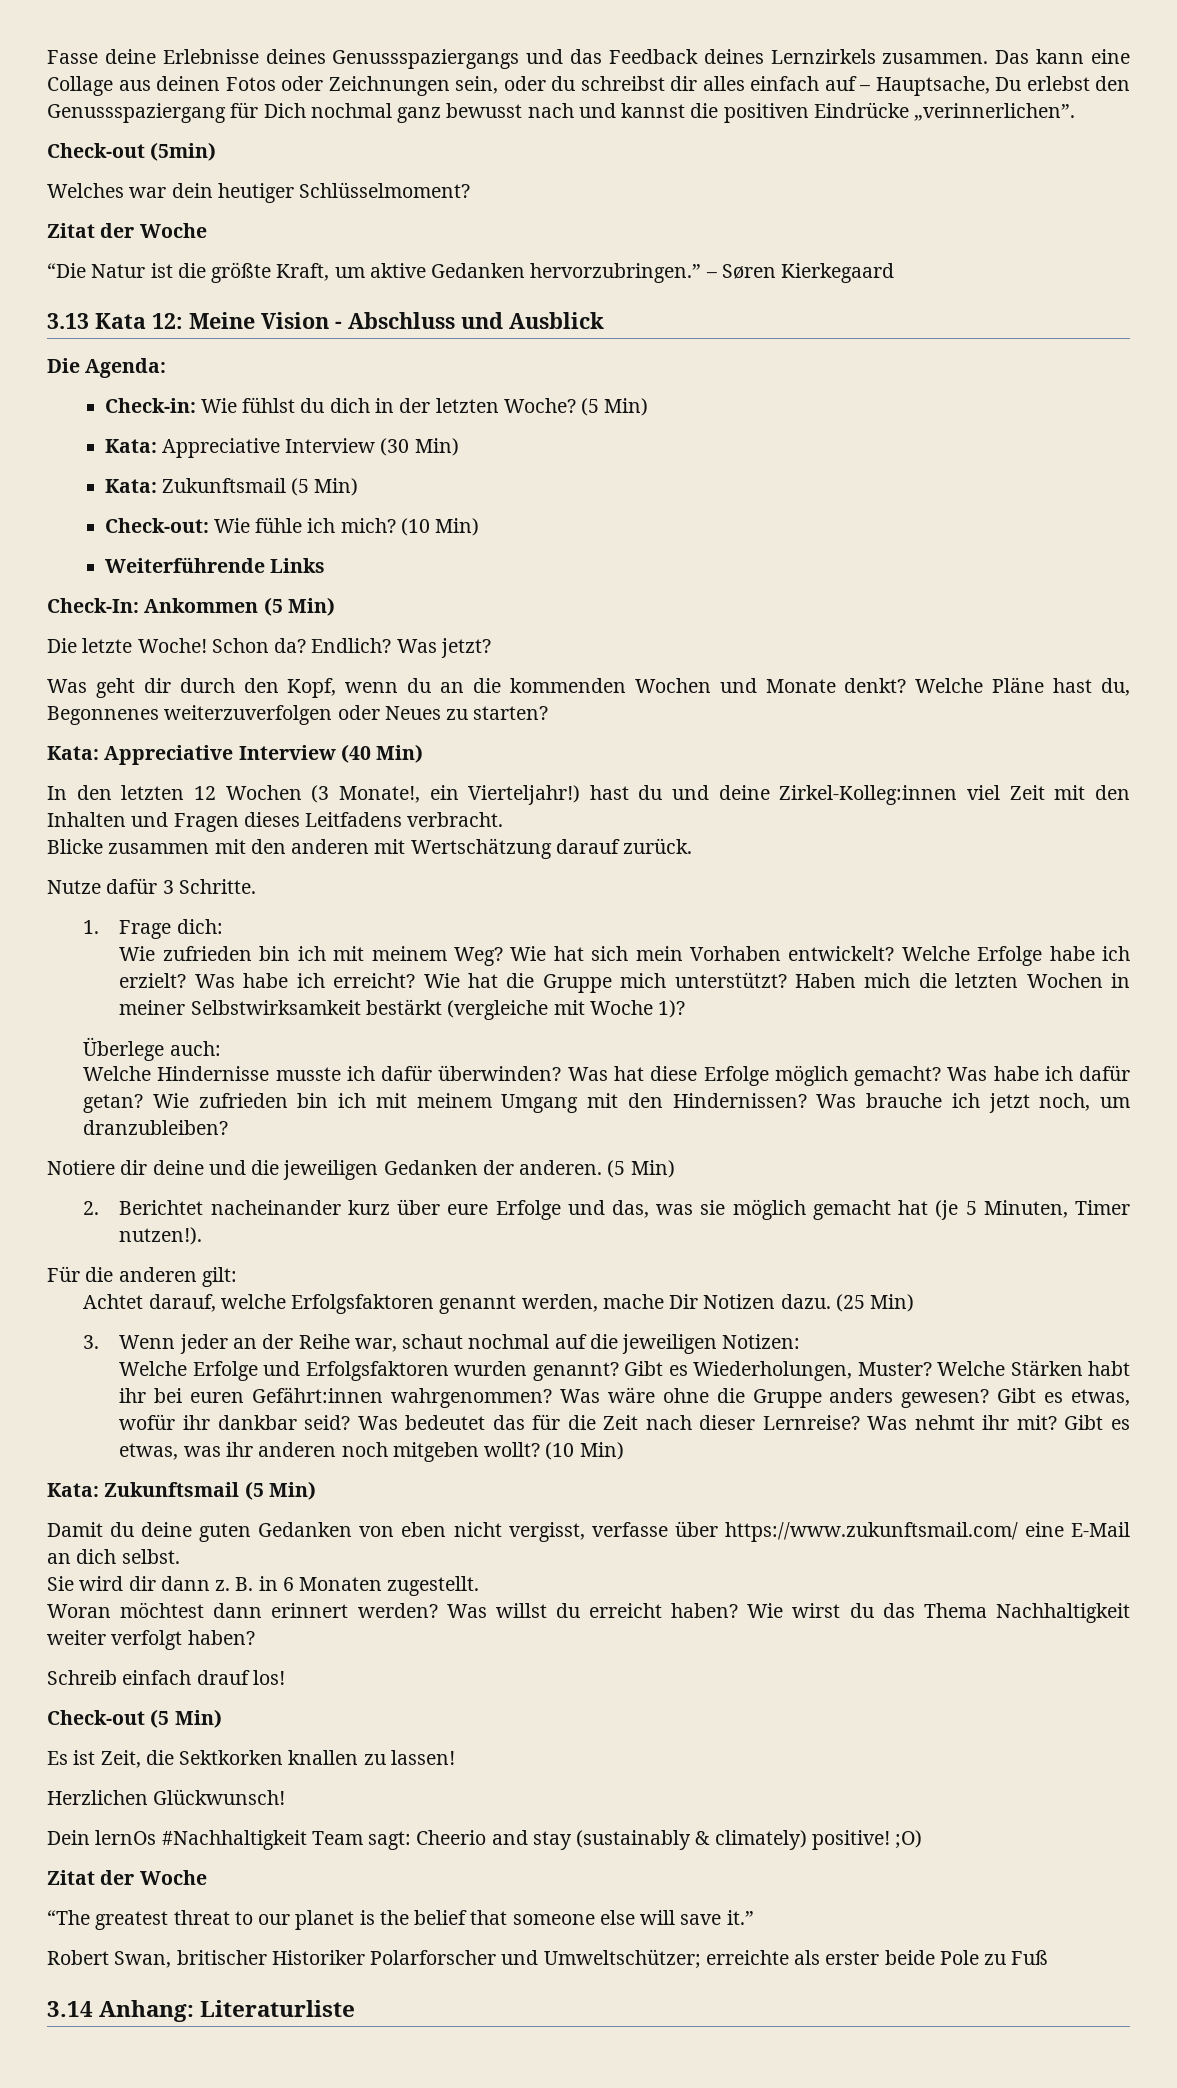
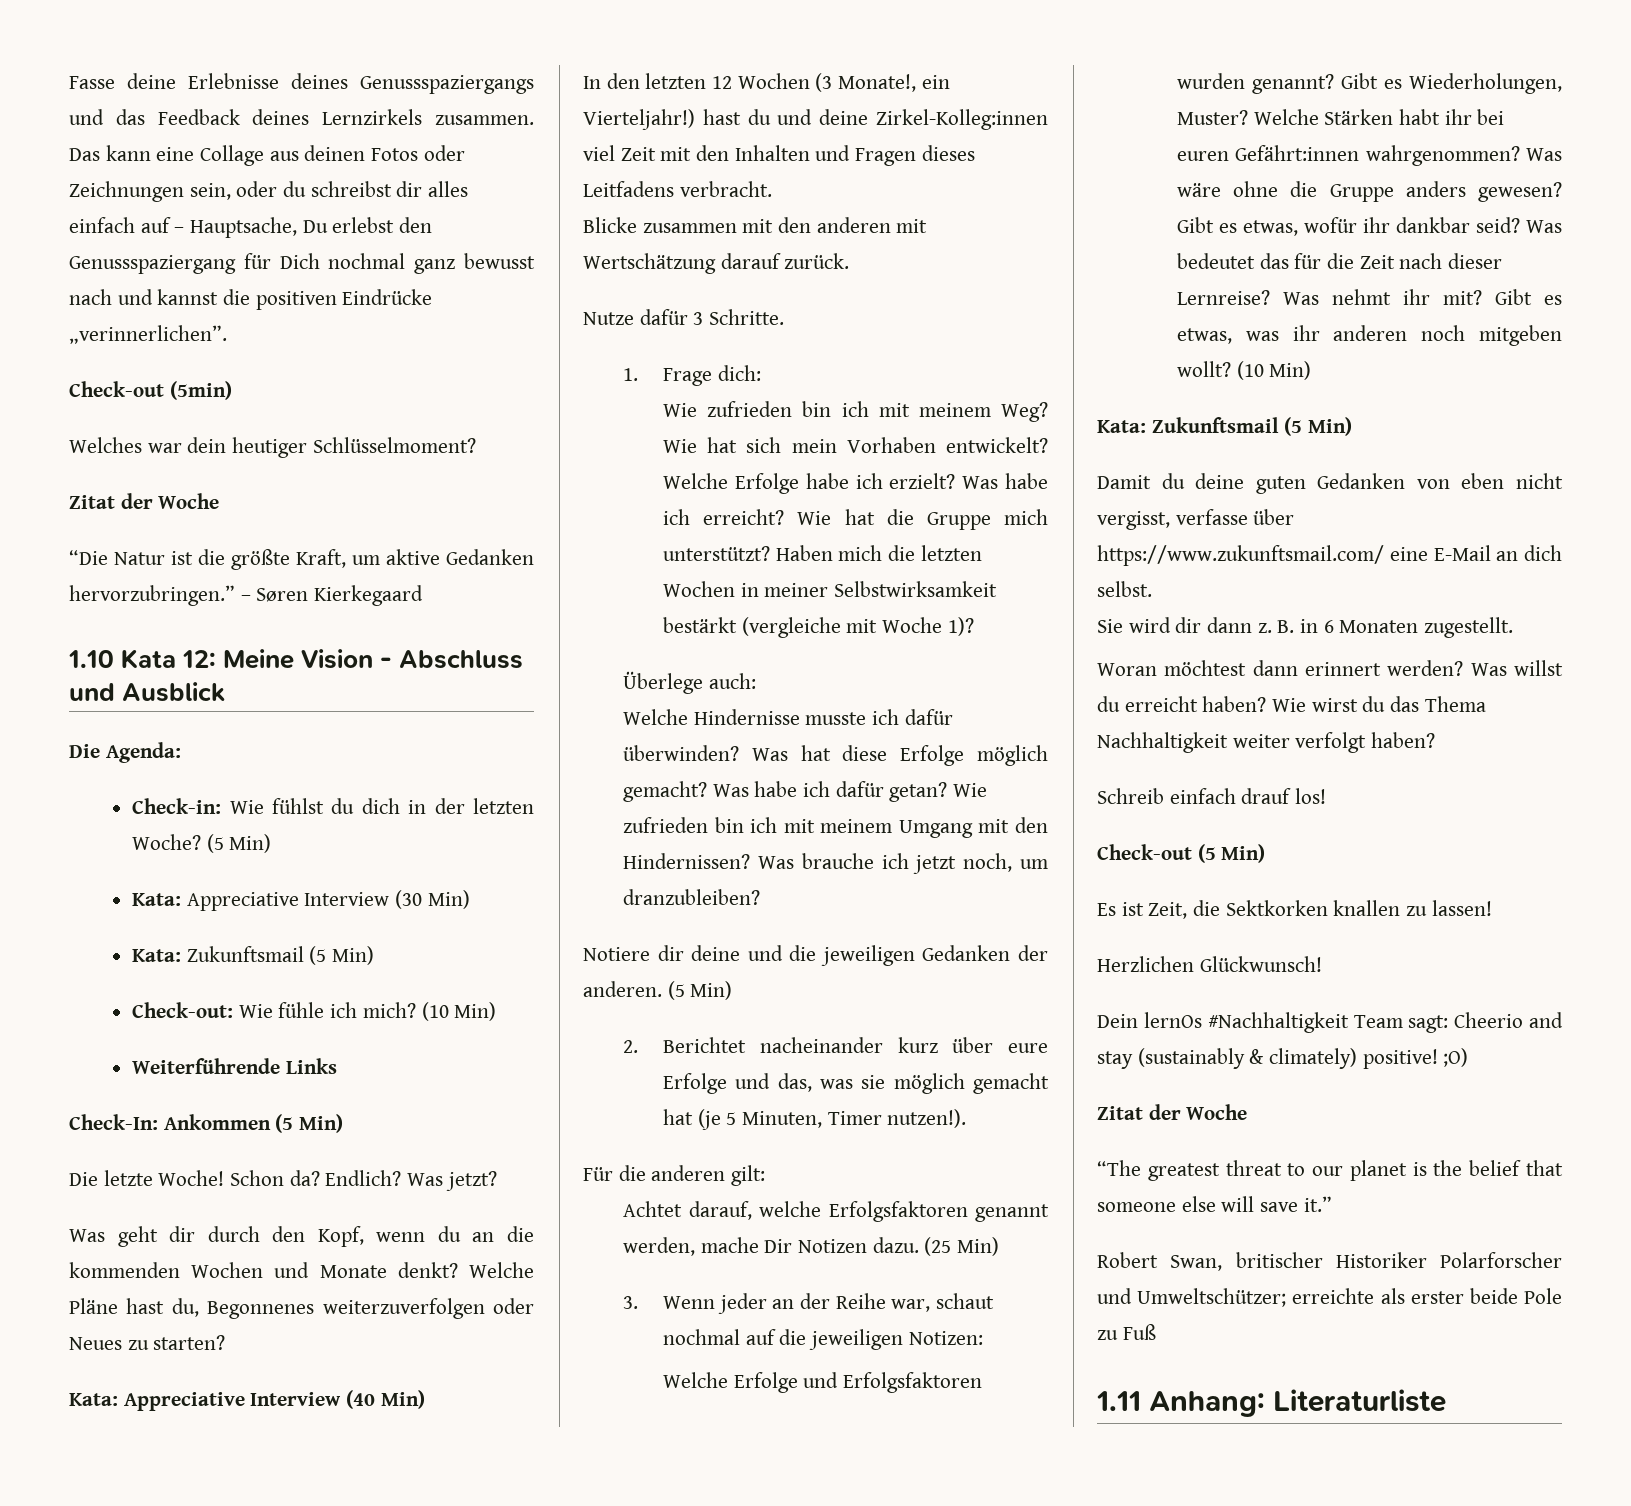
- 3.13 Kata 12: Meine Vision - Abschluss und Ausblick
+ 1.10 Kata 12: Meine Vision - Abschluss und Ausblick
- 3.14 Anhang: Literaturliste
+ 1.11 Anhang: Literaturliste

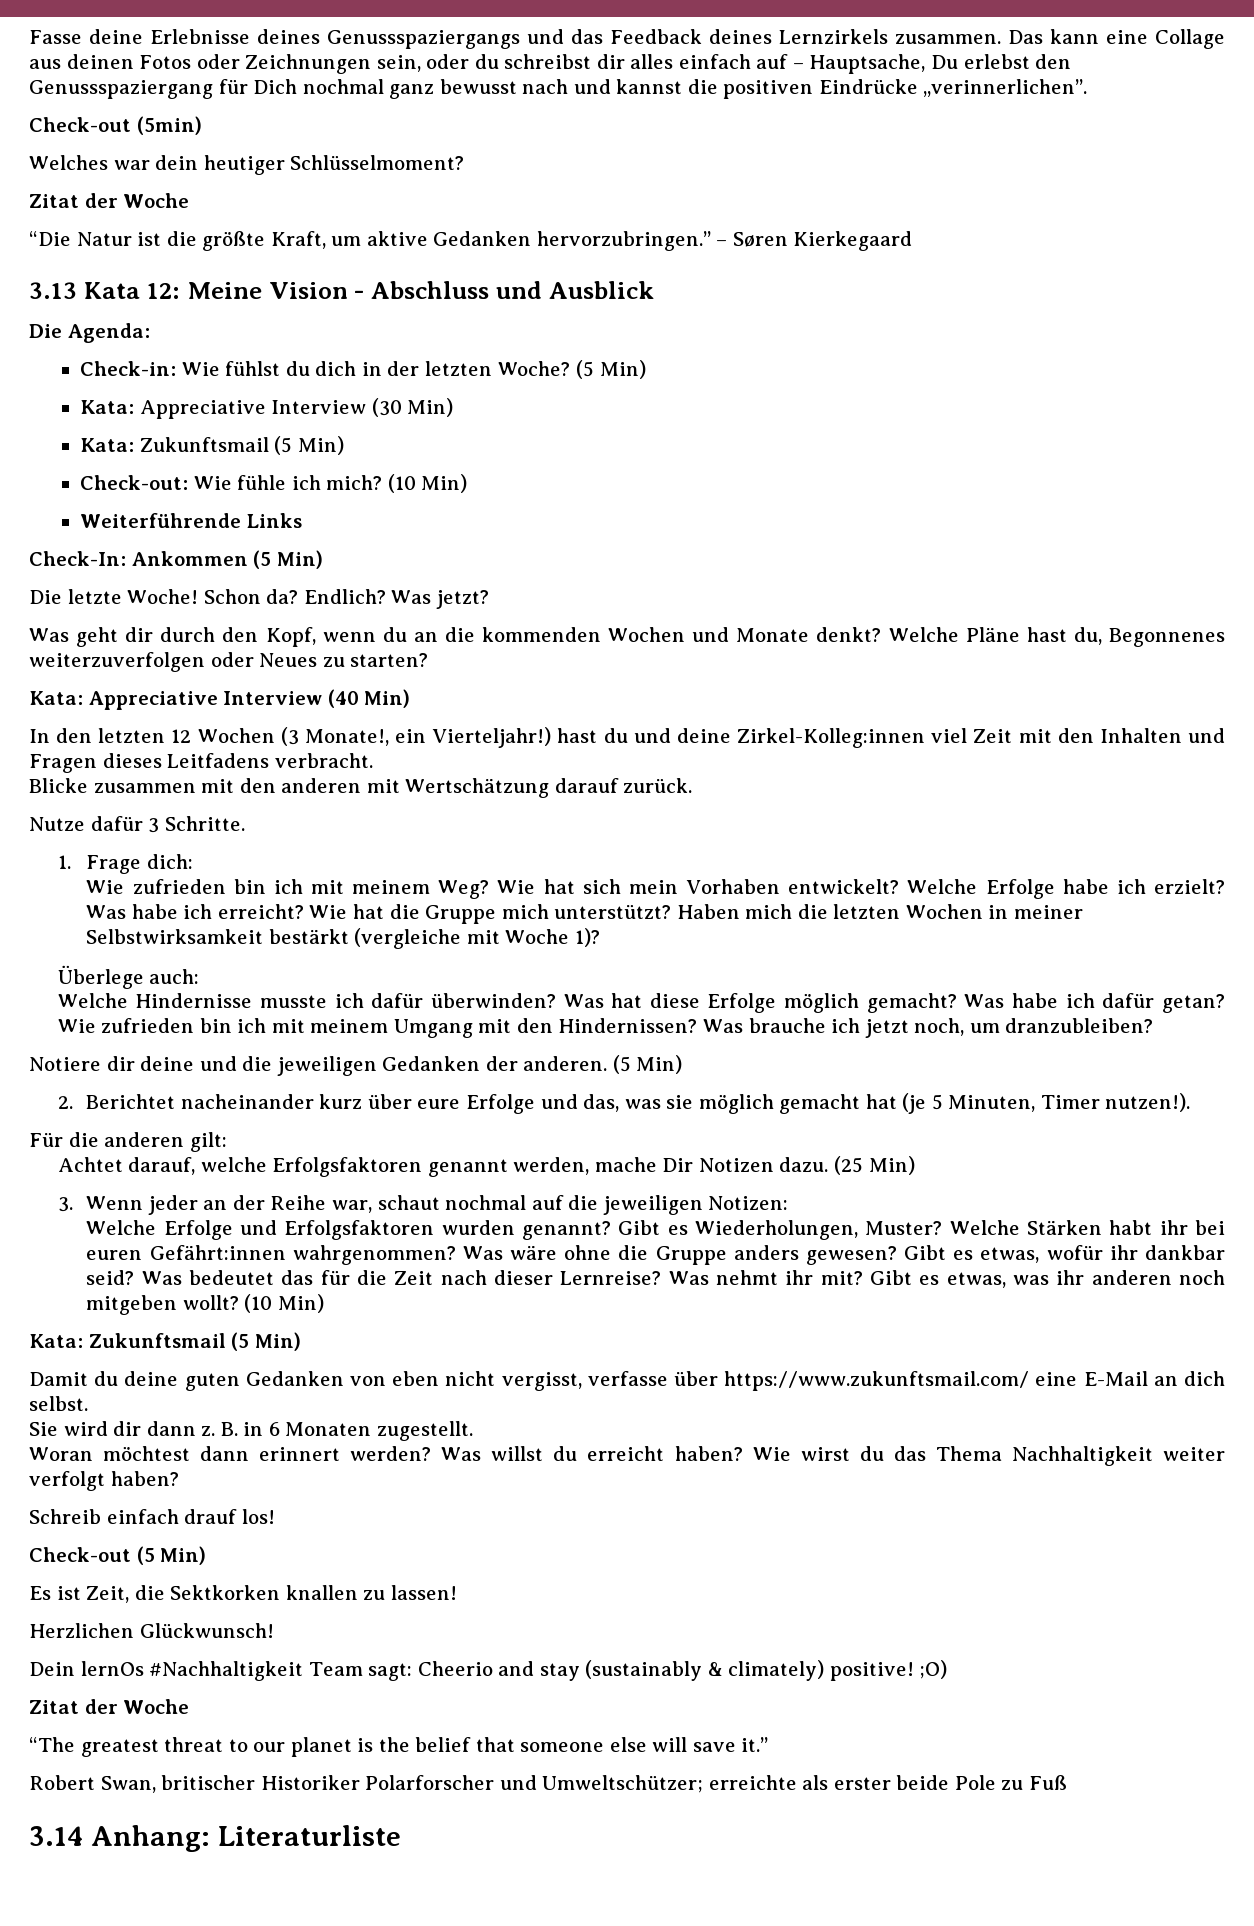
- 1.10 Kata 12: Meine Vision - Abschluss und Ausblick
+ 3.13 Kata 12: Meine Vision - Abschluss und Ausblick
- 1.11 Anhang: Literaturliste
+ 3.14 Anhang: Literaturliste

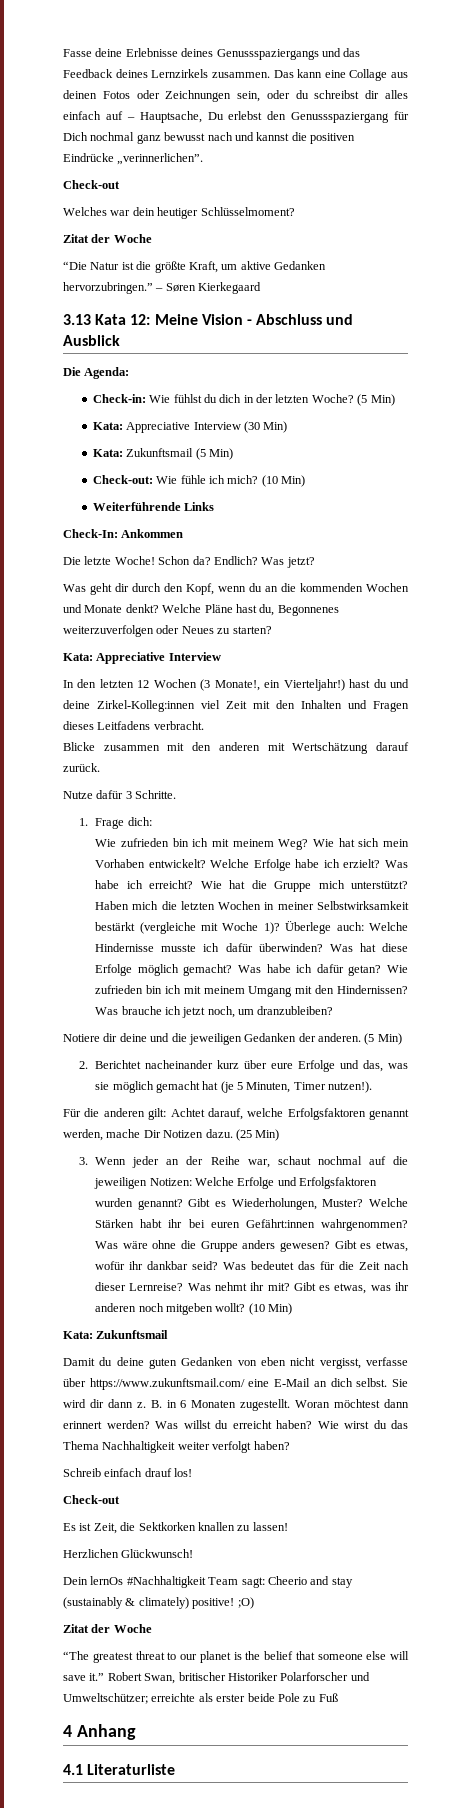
  Das kann eine Collage aus deinen Fotos oder Zeichnungen sein, oder du schreibst dir alles einfach auf – Hauptsache, Du erlebst den Genussspaziergang für Dich nochmal ganz bewusst nach und kannst die positiven Eindrücke „verinnerlichen”.
- Check-out (5min)
+ Check-out
- Check-In: Ankommen (5 Min)
+ Check-In: Ankommen
  Welche Pläne hast du, Begonnenes weiterzuverfolgen oder Neues zu starten?
- Kata: Appreciative Interview (40 Min)
+ Kata: Appreciative Interview
- Haben mich die letzten Wochen in meiner Selbstwirksamkeit bestärkt (vergleiche mit Woche 1)?
- Überlege auch:
- Welche Hindernisse musste ich dafür überwinden?
+ Haben mich die letzten Wochen in meiner Selbstwirksamkeit bestärkt (vergleiche mit Woche 1)? Überlege auch: Welche Hindernisse musste ich dafür überwinden?
- Für die anderen gilt:
- Achtet darauf, welche Erfolgsfaktoren genannt werden, mache Dir Notizen dazu.
+ Für die anderen gilt: Achtet darauf, welche Erfolgsfaktoren genannt werden, mache Dir Notizen dazu.
- 3. Wenn jeder an der Reihe war, schaut nochmal auf die jeweiligen Notizen:
- Welche Erfolge und Erfolgsfaktoren wurden genannt?
+ 3. Wenn jeder an der Reihe war, schaut nochmal auf die jeweiligen Notizen: Welche Erfolge und Erfolgsfaktoren wurden genannt?
  Gibt es etwas, was ihr anderen noch mitgeben wollt? (10 Min)
- Kata: Zukunftsmail (5 Min)
+ Kata: Zukunftsmail
- Damit du deine guten Gedanken von eben nicht vergisst, verfasse über https://www.zukunftsmail.com/ eine E-Mail an dich selbst.
- Sie wird dir dann z.
+ Damit du deine guten Gedanken von eben nicht vergisst, verfasse über https://www.zukunftsmail.com/ eine E-Mail an dich selbst. Sie wird dir dann z.
- B. in 6 Monaten zugestellt.
- Woran möchtest dann erinnert werden?
+ B. in 6 Monaten zugestellt. Woran möchtest dann erinnert werden?
  Schreib einfach drauf los!
- Check-out (5 Min)
+ Check-out
- “The greatest threat to our planet is the belief that someone else will save it.”
- Robert Swan, britischer Historiker Polarforscher und Umweltschützer; erreichte als erster beide Pole zu Fuß
+ “The greatest threat to our planet is the belief that someone else will save it.” Robert Swan, britischer Historiker Polarforscher und Umweltschützer; erreichte als erster beide Pole zu Fuß
- 3.14 Anhang: Literaturliste
+ 4 Anhang
+ 4.1 Literaturliste

